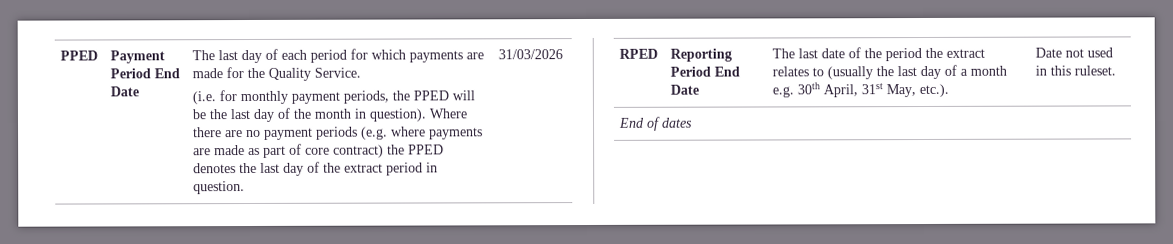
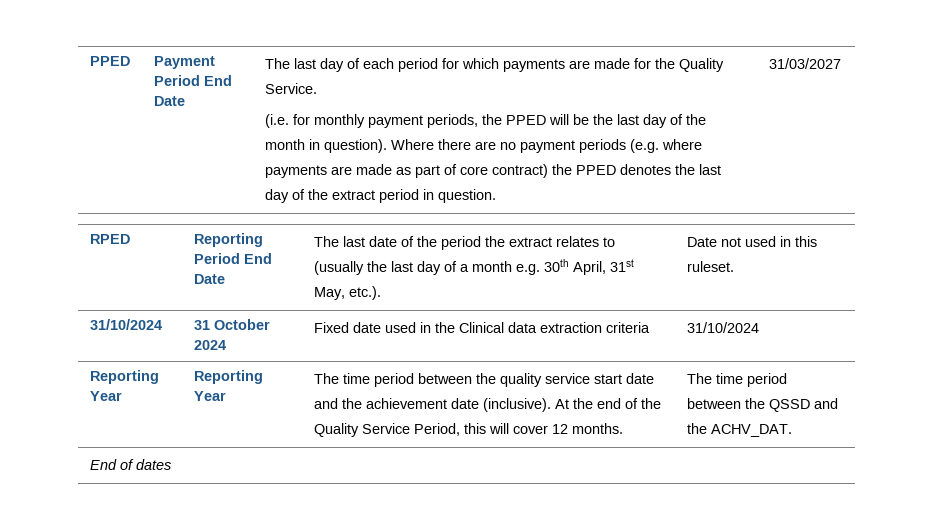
- 31/03/2026
+ 31/03/2027
+ 31/10/2024 | 31 October 2024 | Fixed date used in the Clinical data extraction criteria | 31/10/2024
+ Reporting Year | Reporting Year | The time period between the quality service start date and the achievement date (inclusive). At the end of the Quality Service Period, this will cover 12 months. | The time period between the QSSD and the ACHV_DAT.

